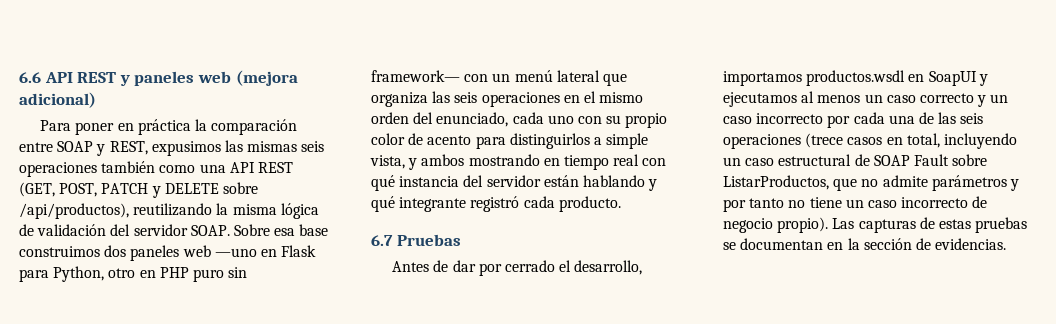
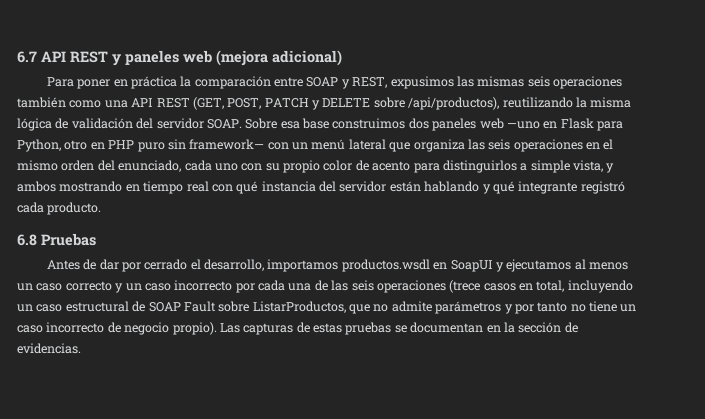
- 6.6 API REST y paneles web (mejora adicional)
+ 6.7 API REST y paneles web (mejora adicional)
- 6.7 Pruebas
+ 6.8 Pruebas

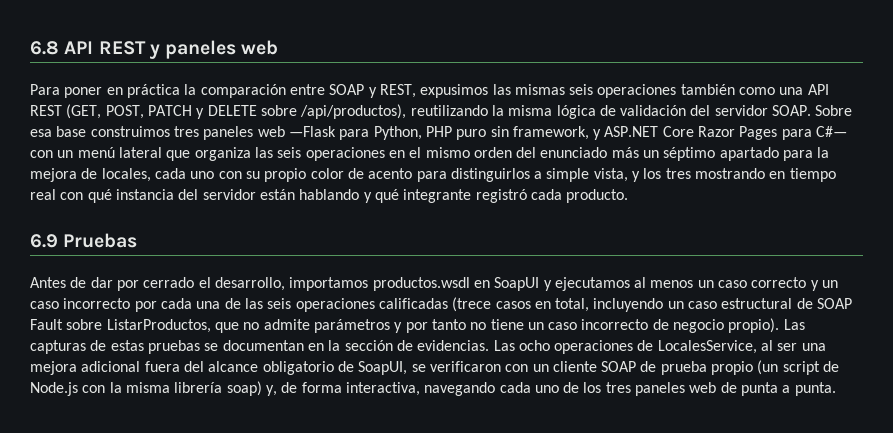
- 6.7 API REST y paneles web (mejora adicional)
+ 6.8 API REST y paneles web
- Sobre esa base construimos dos paneles web —uno en Flask para Python, otro en PHP puro sin framework— con un menú lateral que organiza las seis operaciones en el mismo orden del enunciado, cada uno con su propio color de acento para distinguirlos a simple vista, y ambos mostrando en tiempo real con qué instancia del servidor están hablando y qué integrante registró cada producto.
+ Sobre esa base construimos tres paneles web —Flask para Python, PHP puro sin framework, y ASP.NET Core Razor Pages para C#— con un menú lateral que organiza las seis operaciones en el mismo orden del enunciado más un séptimo apartado para la mejora de locales, cada uno con su propio color de acento para distinguirlos a simple vista, y los tres mostrando en tiempo real con qué instancia del servidor están hablando y qué integrante registró cada producto.
- 6.8 Pruebas
+ 6.9 Pruebas
- Antes de dar por cerrado el desarrollo, importamos productos.wsdl en SoapUI y ejecutamos al menos un caso correcto y un caso incorrecto por cada una de las seis operaciones (trece casos en total, incluyendo un caso estructural de SOAP Fault sobre ListarProductos, que no admite parámetros y por tanto no tiene un caso incorrecto de negocio propio).
+ Antes de dar por cerrado el desarrollo, importamos productos.wsdl en SoapUI y ejecutamos al menos un caso correcto y un caso incorrecto por cada una de las seis operaciones calificadas (trece casos en total, incluyendo un caso estructural de SOAP Fault sobre ListarProductos, que no admite parámetros y por tanto no tiene un caso incorrecto de negocio propio).
+ Las ocho operaciones de LocalesService, al ser una mejora adicional fuera del alcance obligatorio de SoapUI, se verificaron con un cliente SOAP de prueba propio (un script de Node.js con la misma librería soap) y, de forma interactiva, navegando cada uno de los tres paneles web de punta a punta.

